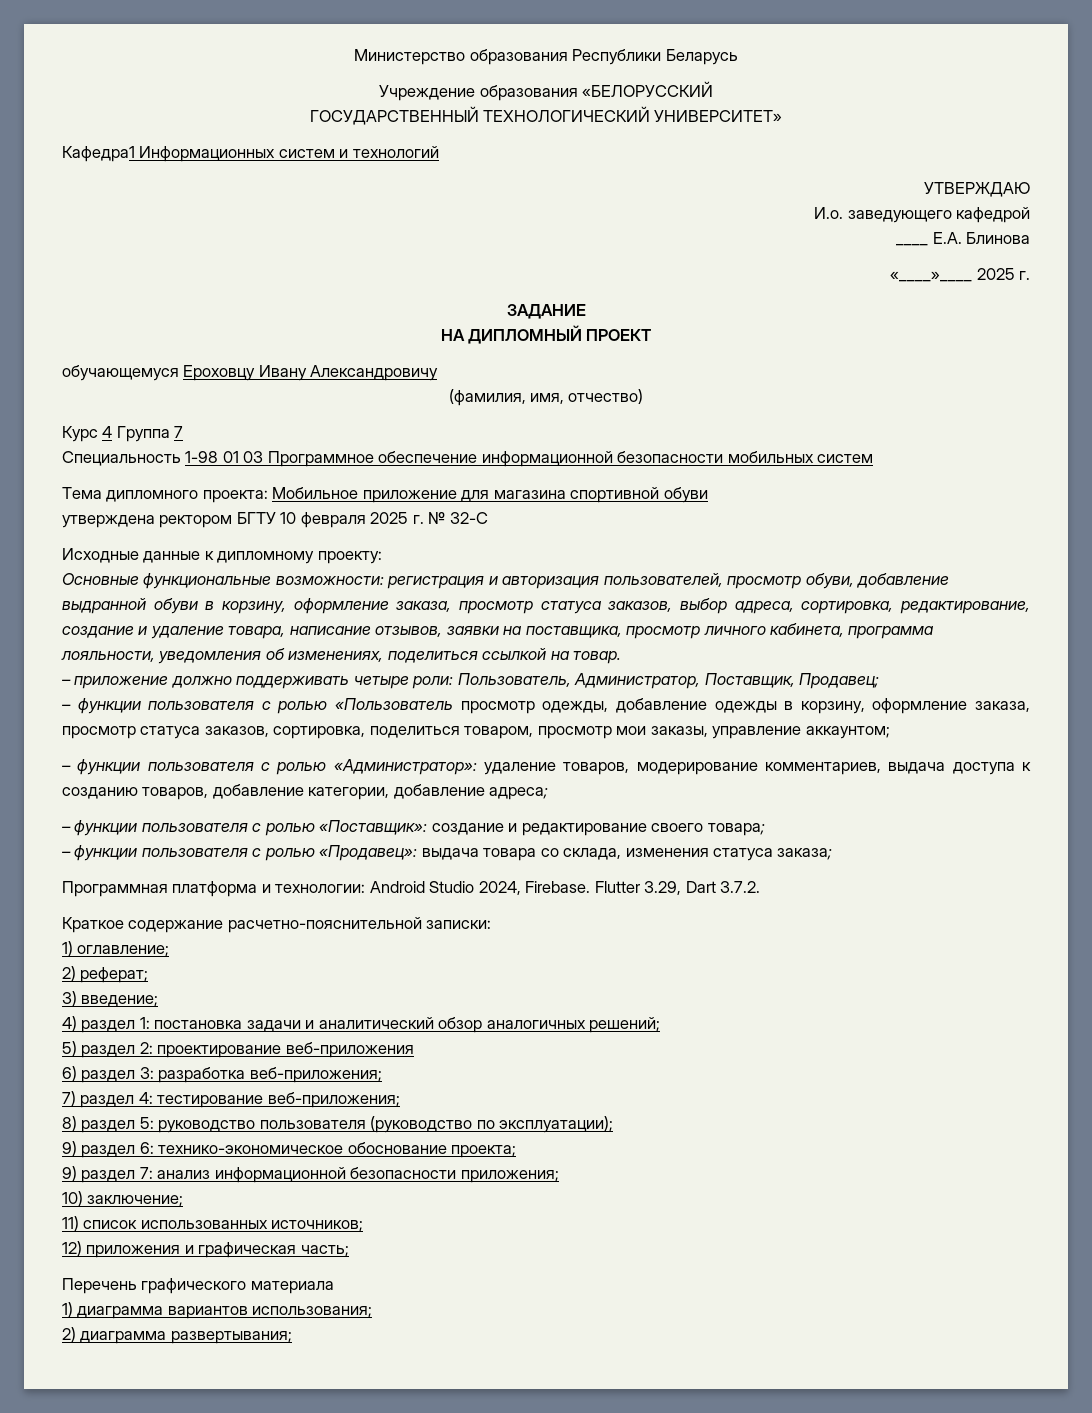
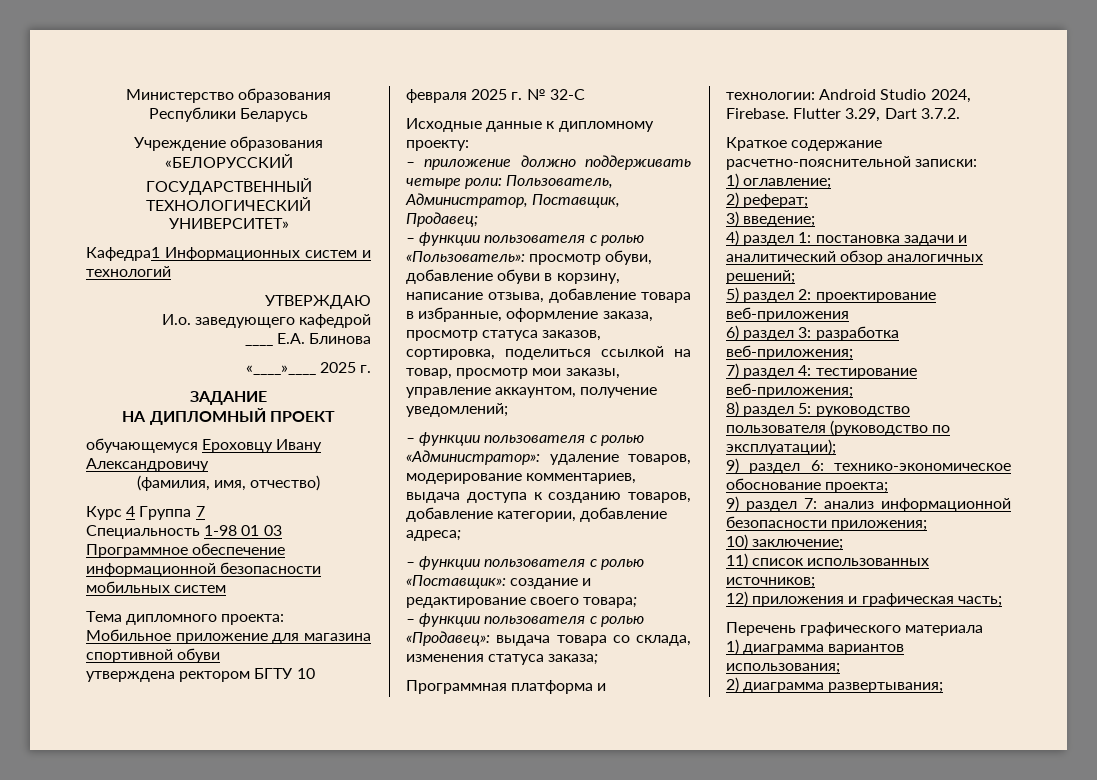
- Основные функциональные возможности: регистрация и авторизация пользователей, просмотр обуви, добавление выдранной обуви в корзину, оформление заказа, просмотр статуса заказов, выбор адреса, сортировка, редактирование, создание и удаление товара, написание отзывов, заявки на поставщика, просмотр личного кабинета, программа лояльности, уведомления об изменениях, поделиться ссылкой на товар.
- – функции пользователя с ролью «Пользователь просмотр одежды, добавление одежды в корзину, оформление заказа, просмотр статуса заказов, сортировка, поделиться товаром, просмотр мои заказы, управление аккаунтом;
+ – функции пользователя с ролью «Пользователь»: просмотр обуви, добавление обуви в корзину, написание отзыва, добавление товара в избранные, оформление заказа, просмотр статуса заказов, сортировка, поделиться ссылкой на товар, просмотр мои заказы, управление аккаунтом, получение уведомлений;

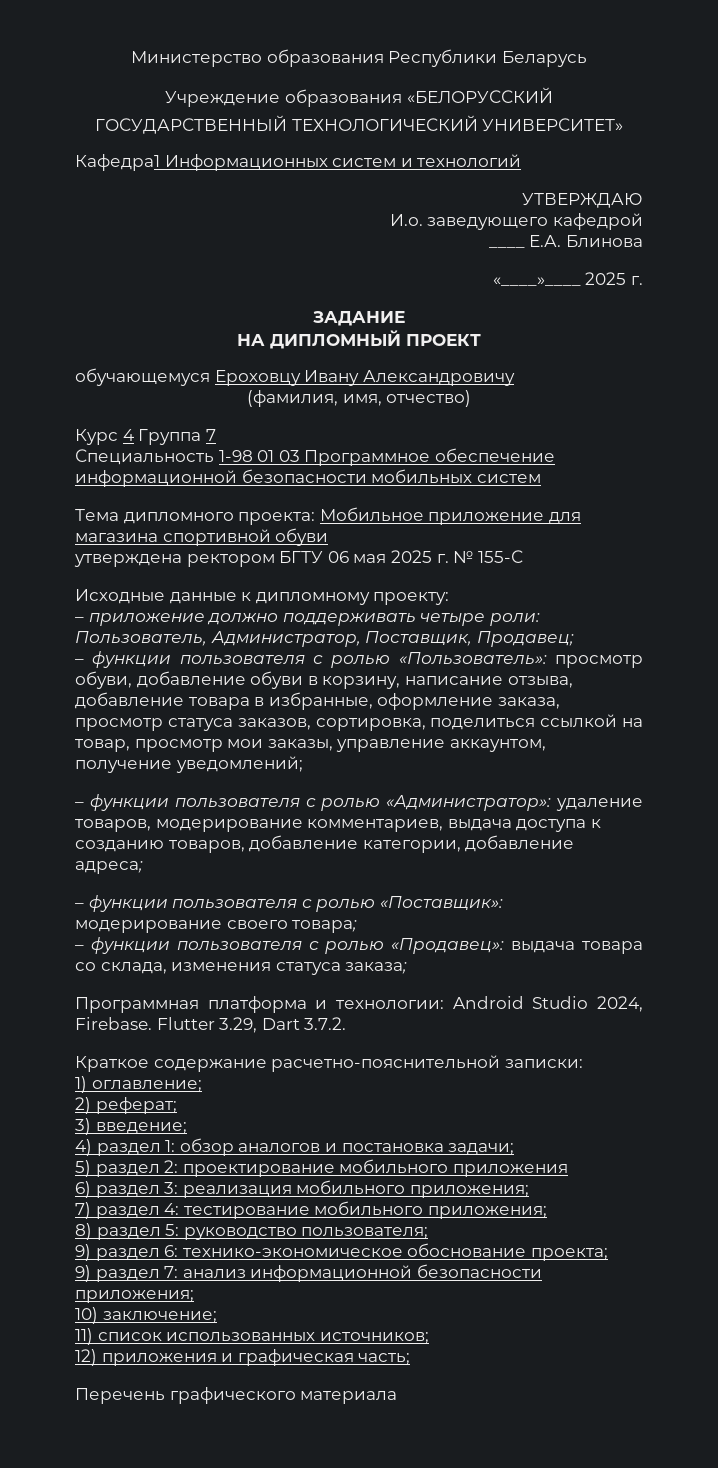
- утверждена ректором БГТУ 10 февраля 2025 г. № 32-С
+ утверждена ректором БГТУ 06 мая 2025 г. № 155-С
- – функции пользователя с ролью «Поставщик»: создание и редактирование своего товара;
+ – функции пользователя с ролью «Поставщик»: модерирование своего товара;
- 4) раздел 1: постановка задачи и аналитический обзор аналогичных решений;
+ 4) раздел 1: обзор аналогов и постановка задачи;
- 5) раздел 2: проектирование веб-приложения
+ 5) раздел 2: проектирование мобильного приложения
- 6) раздел 3: разработка веб-приложения;
+ 6) раздел 3: реализация мобильного приложения;
- 7) раздел 4: тестирование веб-приложения;
+ 7) раздел 4: тестирование мобильного приложения;
- 8) раздел 5: руководство пользователя (руководство по эксплуатации);
+ 8) раздел 5: руководство пользователя;
- 1) диаграмма вариантов использования;
- 2) диаграмма развертывания;

